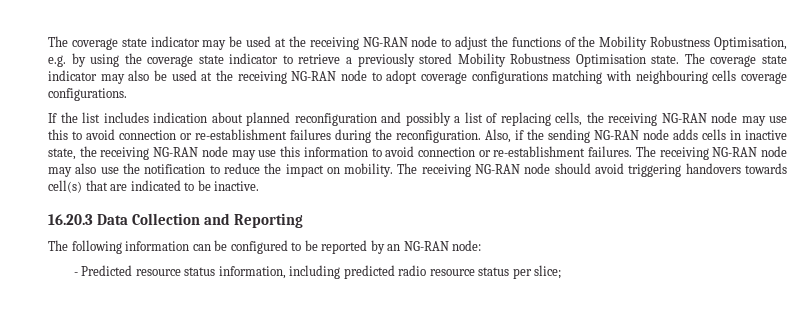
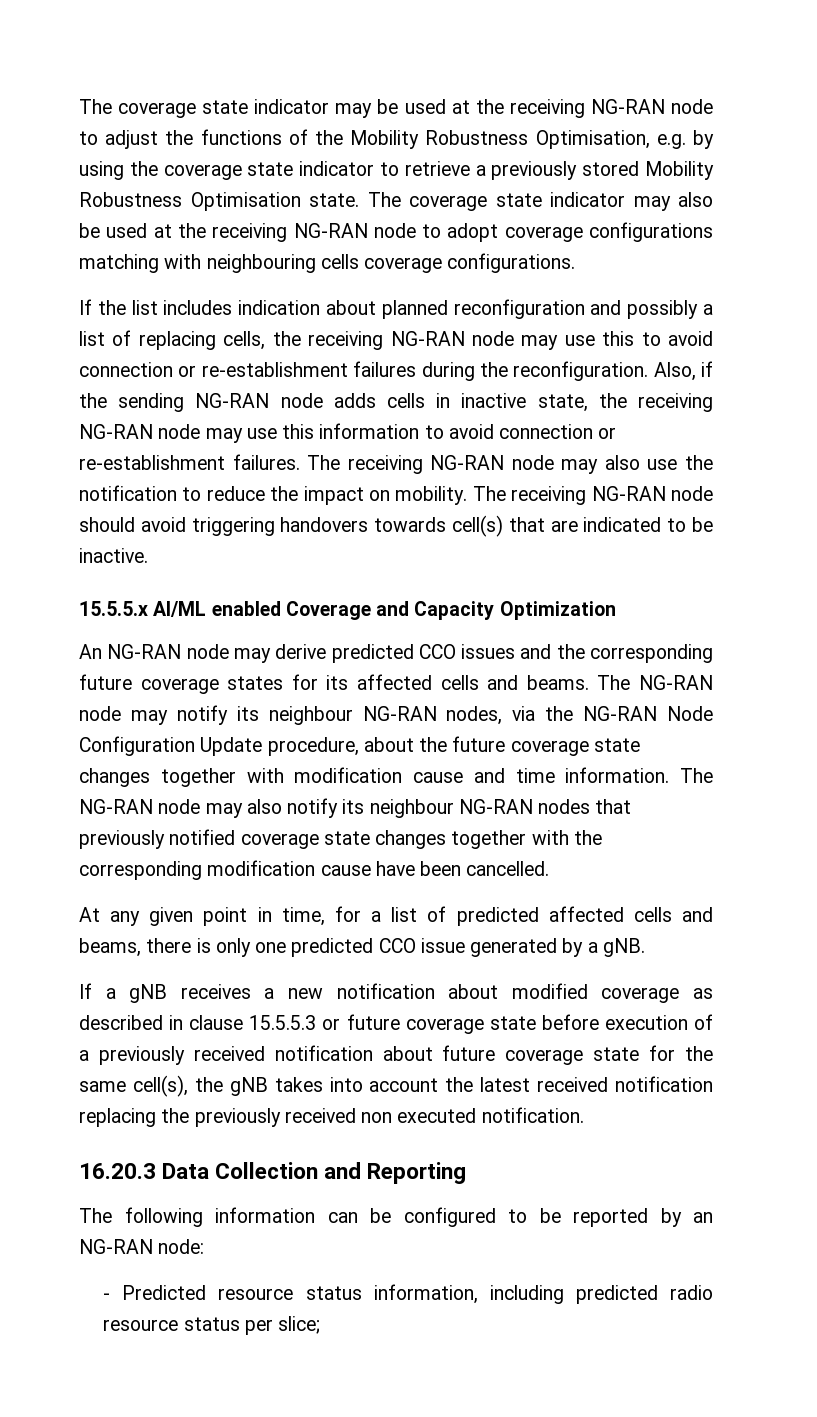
+ 15.5.5.x AI/ML enabled Coverage and Capacity Optimization
+ An NG-RAN node may derive predicted CCO issues and the corresponding future coverage states for its affected cells and beams. The NG-RAN node may notify its neighbour NG-RAN nodes, via the NG-RAN Node Configuration Update procedure, about the future coverage state changes together with modification cause and time information. The NG-RAN node may also notify its neighbour NG-RAN nodes that previously notified coverage state changes together with the corresponding modification cause have been cancelled.
+ At any given point in time, for a list of predicted affected cells and beams, there is only one predicted CCO issue generated by a gNB.
+ If a gNB receives a new notification about modified coverage as described in clause 15.5.5.3 or future coverage state before execution of a previously received notification about future coverage state for the same cell(s), the gNB takes into account the latest received notification replacing the previously received non executed notification.

